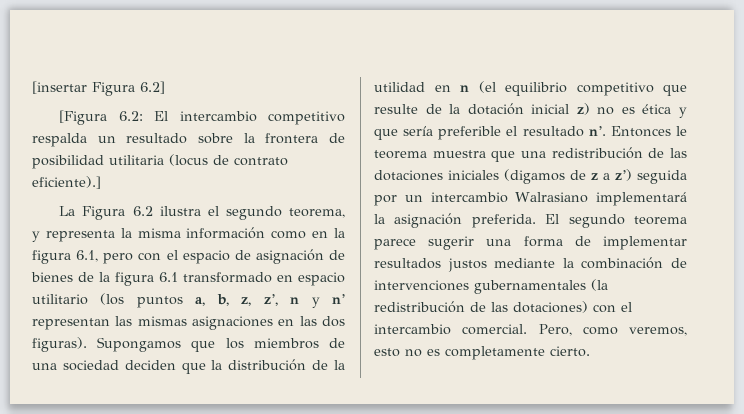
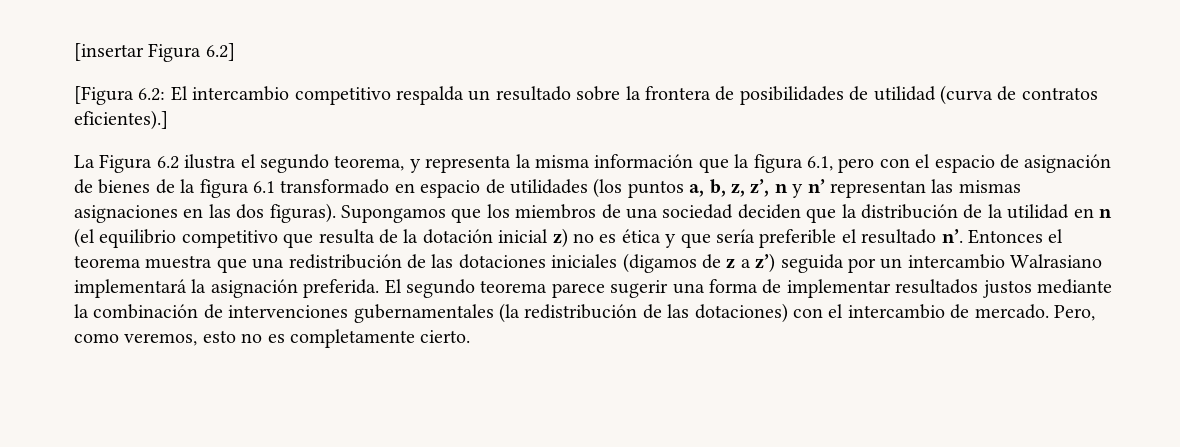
- [Figura 6.2: El intercambio competitivo respalda un resultado sobre la frontera de posibilidad utilitaria (locus de contrato eficiente).]
+ [Figura 6.2: El intercambio competitivo respalda un resultado sobre la frontera de posibilidades de utilidad (curva de contratos eficientes).]
- La Figura 6.2 ilustra el segundo teorema, y representa la misma información como en la figura 6.1, pero con el espacio de asignación de bienes de la figura 6.1 transformado en espacio utilitario (los puntos a, b, z, z’, n y n’ representan las mismas asignaciones en las dos figuras).
+ La Figura 6.2 ilustra el segundo teorema, y representa la misma información que la figura 6.1, pero con el espacio de asignación de bienes de la figura 6.1 transformado en espacio de utilidades (los puntos a, b, z, z’, n y n’ representan las mismas asignaciones en las dos figuras).
- Supongamos que los miembros de una sociedad deciden que la distribución de la utilidad en n (el equilibrio competitivo que resulte de la dotación inicial z) no es ética y que sería preferible el resultado n’.
+ Supongamos que los miembros de una sociedad deciden que la distribución de la utilidad en n (el equilibrio competitivo que resulta de la dotación inicial z) no es ética y que sería preferible el resultado n’.
- Entonces le teorema muestra que una redistribución de las dotaciones iniciales (digamos de z a z’) seguida por un intercambio Walrasiano implementará la asignación preferida.
+ Entonces el teorema muestra que una redistribución de las dotaciones iniciales (digamos de z a z’) seguida por un intercambio Walrasiano implementará la asignación preferida.
- El segundo teorema parece sugerir una forma de implementar resultados justos mediante la combinación de intervenciones gubernamentales (la redistribución de las dotaciones) con el intercambio comercial.
+ El segundo teorema parece sugerir una forma de implementar resultados justos mediante la combinación de intervenciones gubernamentales (la redistribución de las dotaciones) con el intercambio de mercado.

